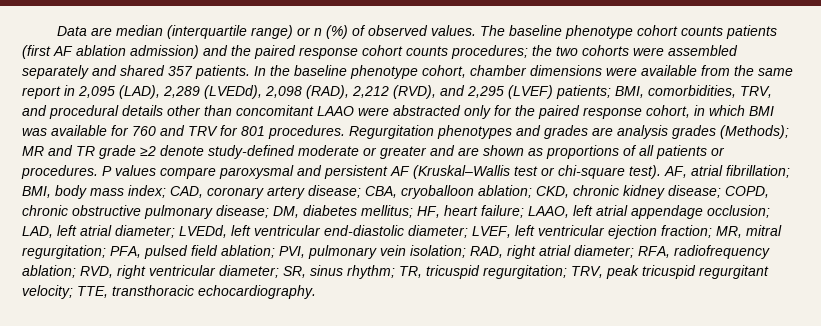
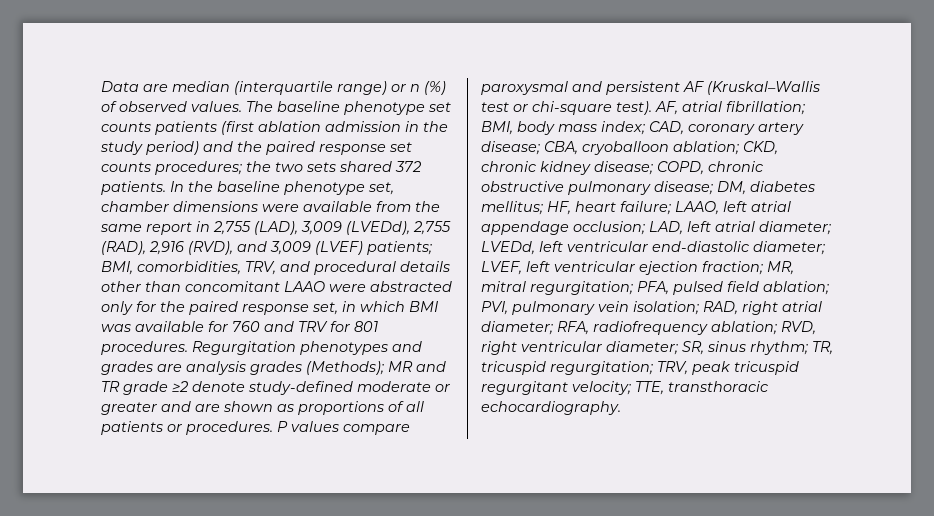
- The baseline phenotype cohort counts patients (first AF ablation admission) and the paired response cohort counts procedures; the two cohorts were assembled separately and shared 357 patients.
+ The baseline phenotype set counts patients (first ablation admission in the study period) and the paired response set counts procedures; the two sets shared 372 patients.
- In the baseline phenotype cohort, chamber dimensions were available from the same report in 2,095 (LAD), 2,289 (LVEDd), 2,098 (RAD), 2,212 (RVD), and 2,295 (LVEF) patients; BMI, comorbidities, TRV, and procedural details other than concomitant LAAO were abstracted only for the paired response cohort, in which BMI was available for 760 and TRV for 801 procedures.
+ In the baseline phenotype set, chamber dimensions were available from the same report in 2,755 (LAD), 3,009 (LVEDd), 2,755 (RAD), 2,916 (RVD), and 3,009 (LVEF) patients; BMI, comorbidities, TRV, and procedural details other than concomitant LAAO were abstracted only for the paired response set, in which BMI was available for 760 and TRV for 801 procedures.

